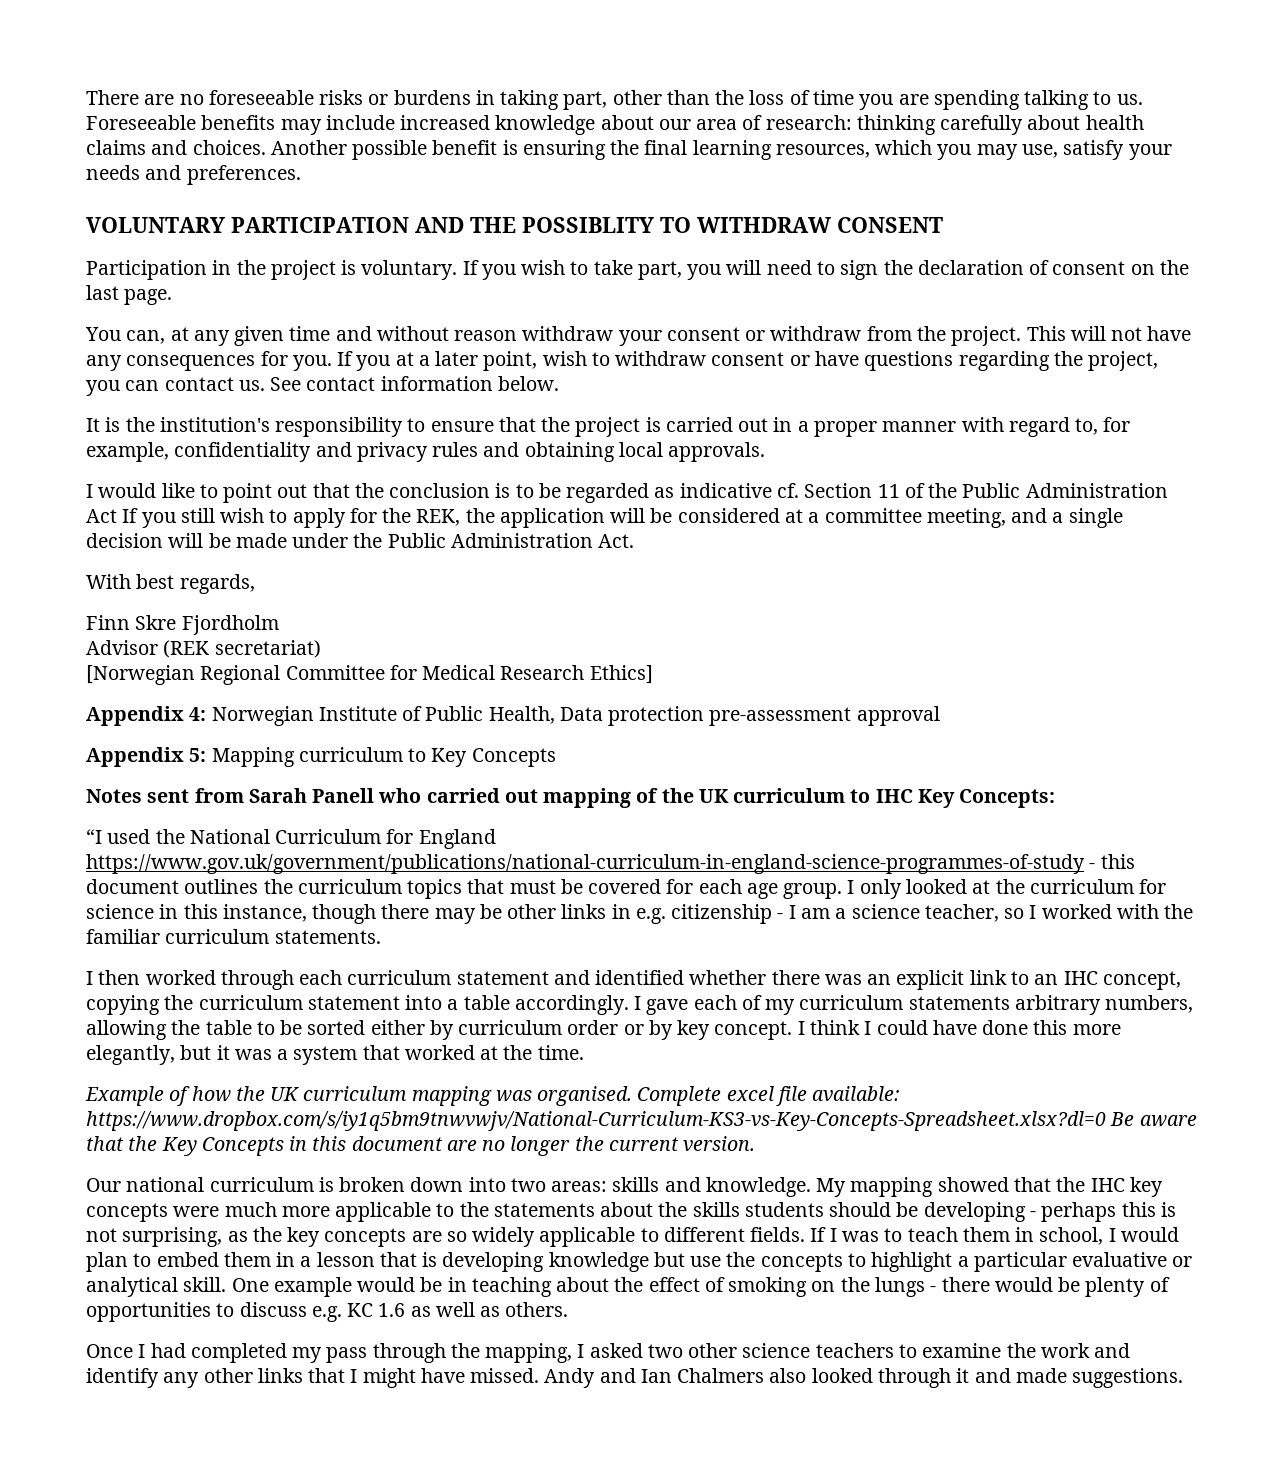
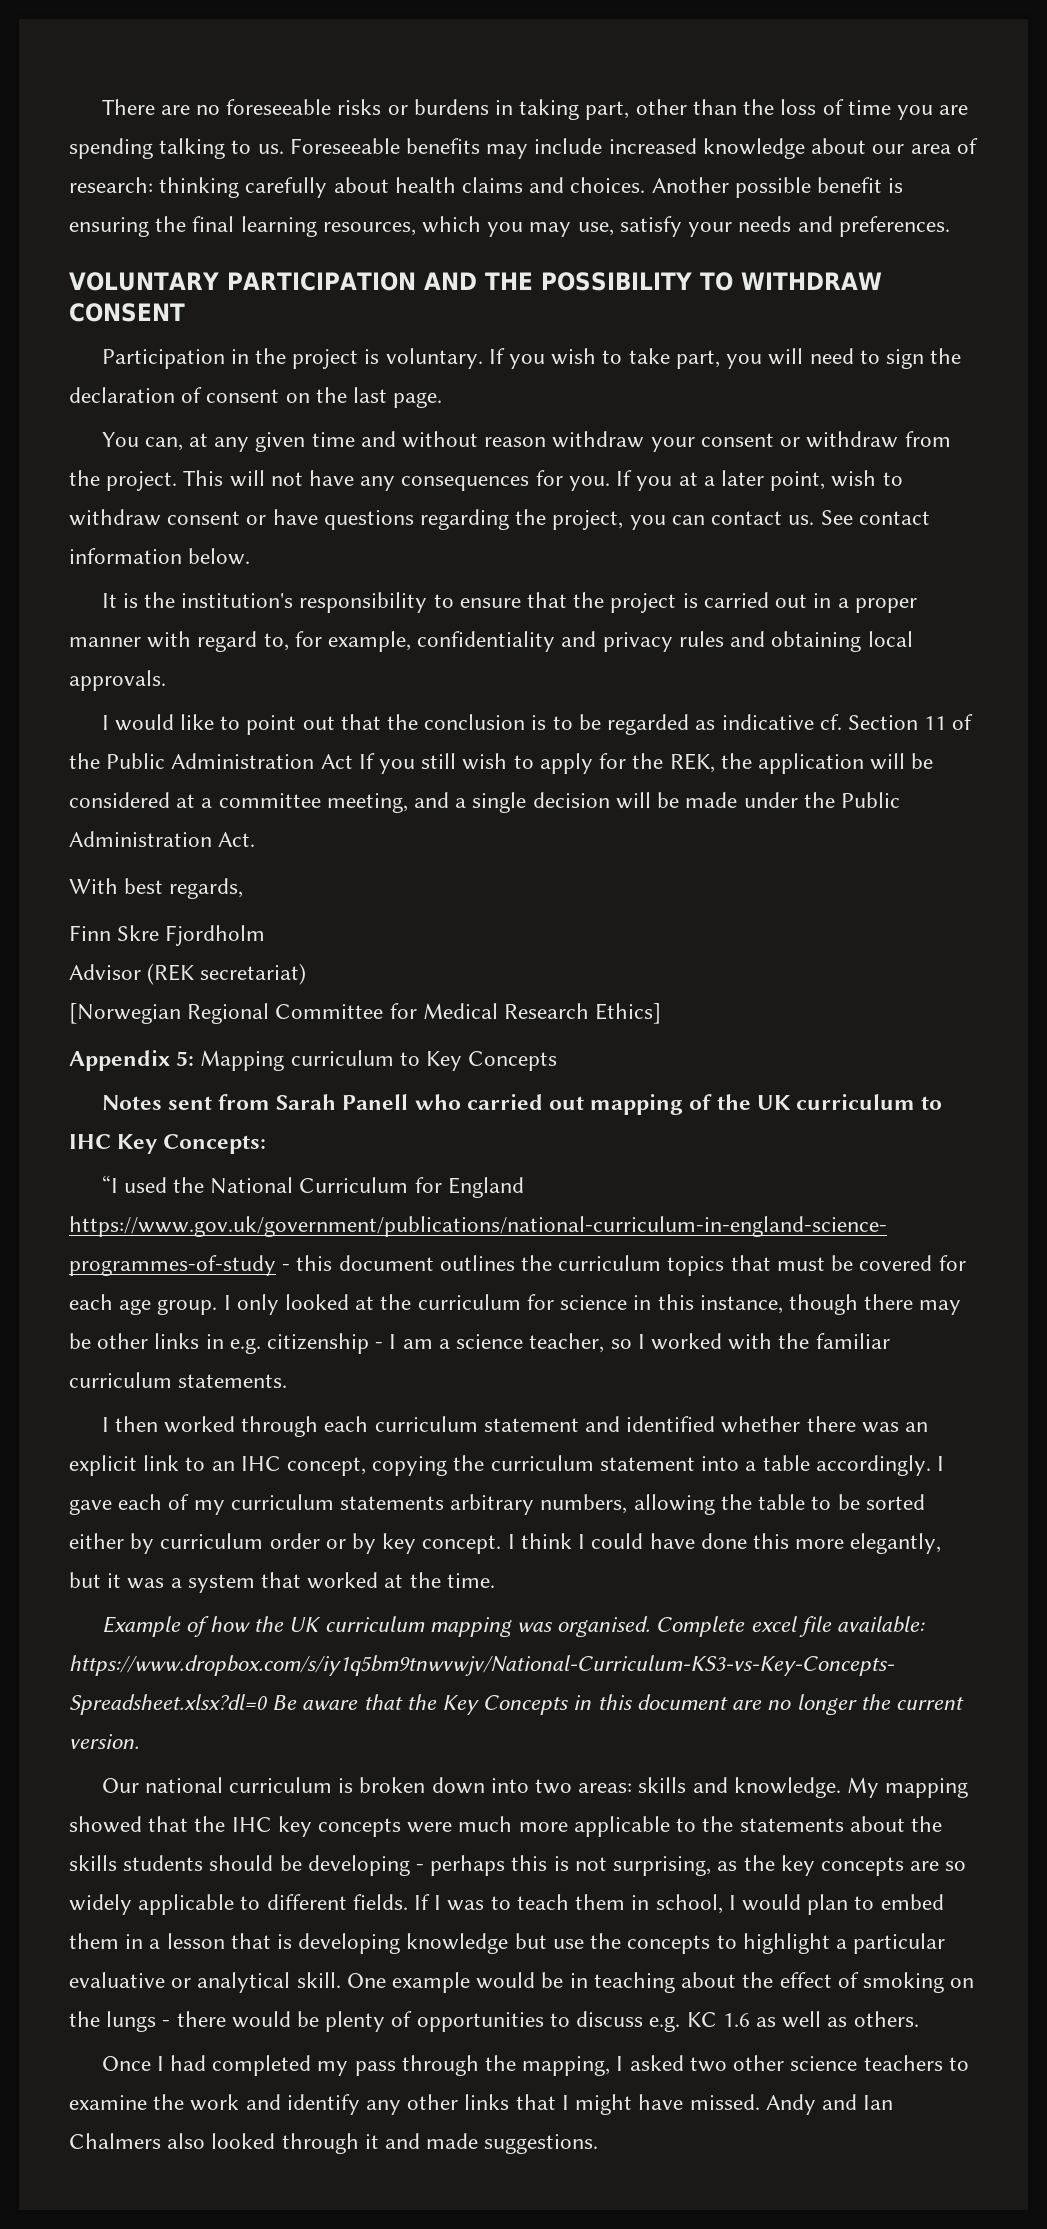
- VOLUNTARY PARTICIPATION AND THE POSSIBLITY TO WITHDRAW CONSENT
+ VOLUNTARY PARTICIPATION AND THE POSSIBILITY TO WITHDRAW CONSENT
- Appendix 4: Norwegian Institute of Public Health, Data protection pre-assessment approval

